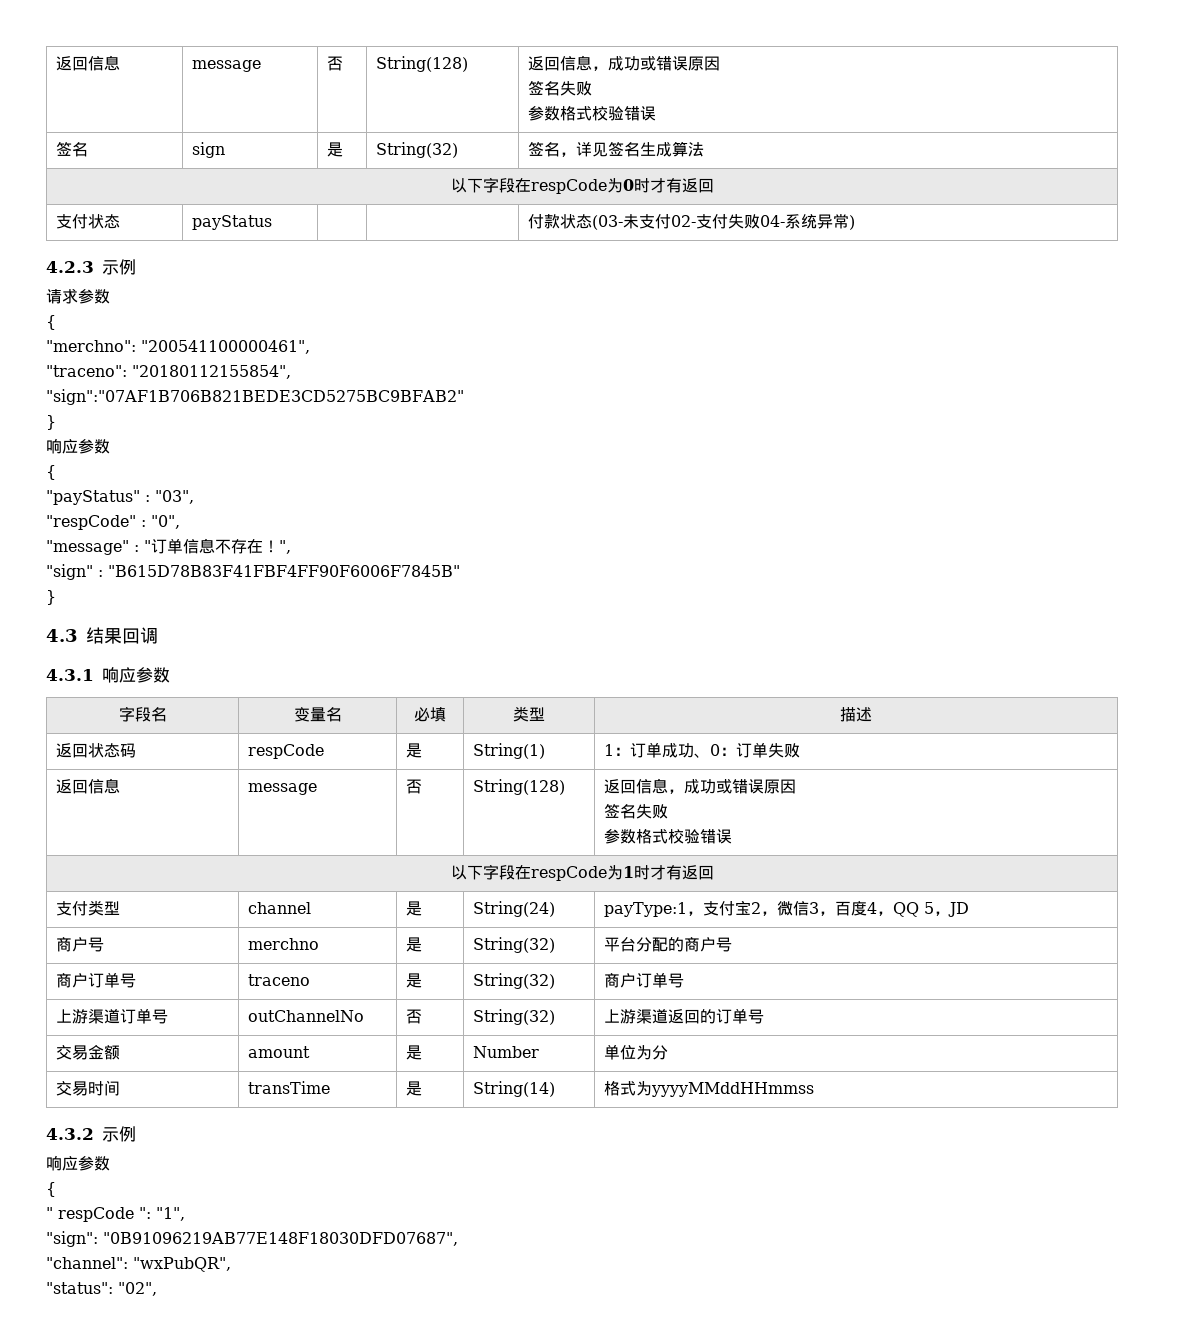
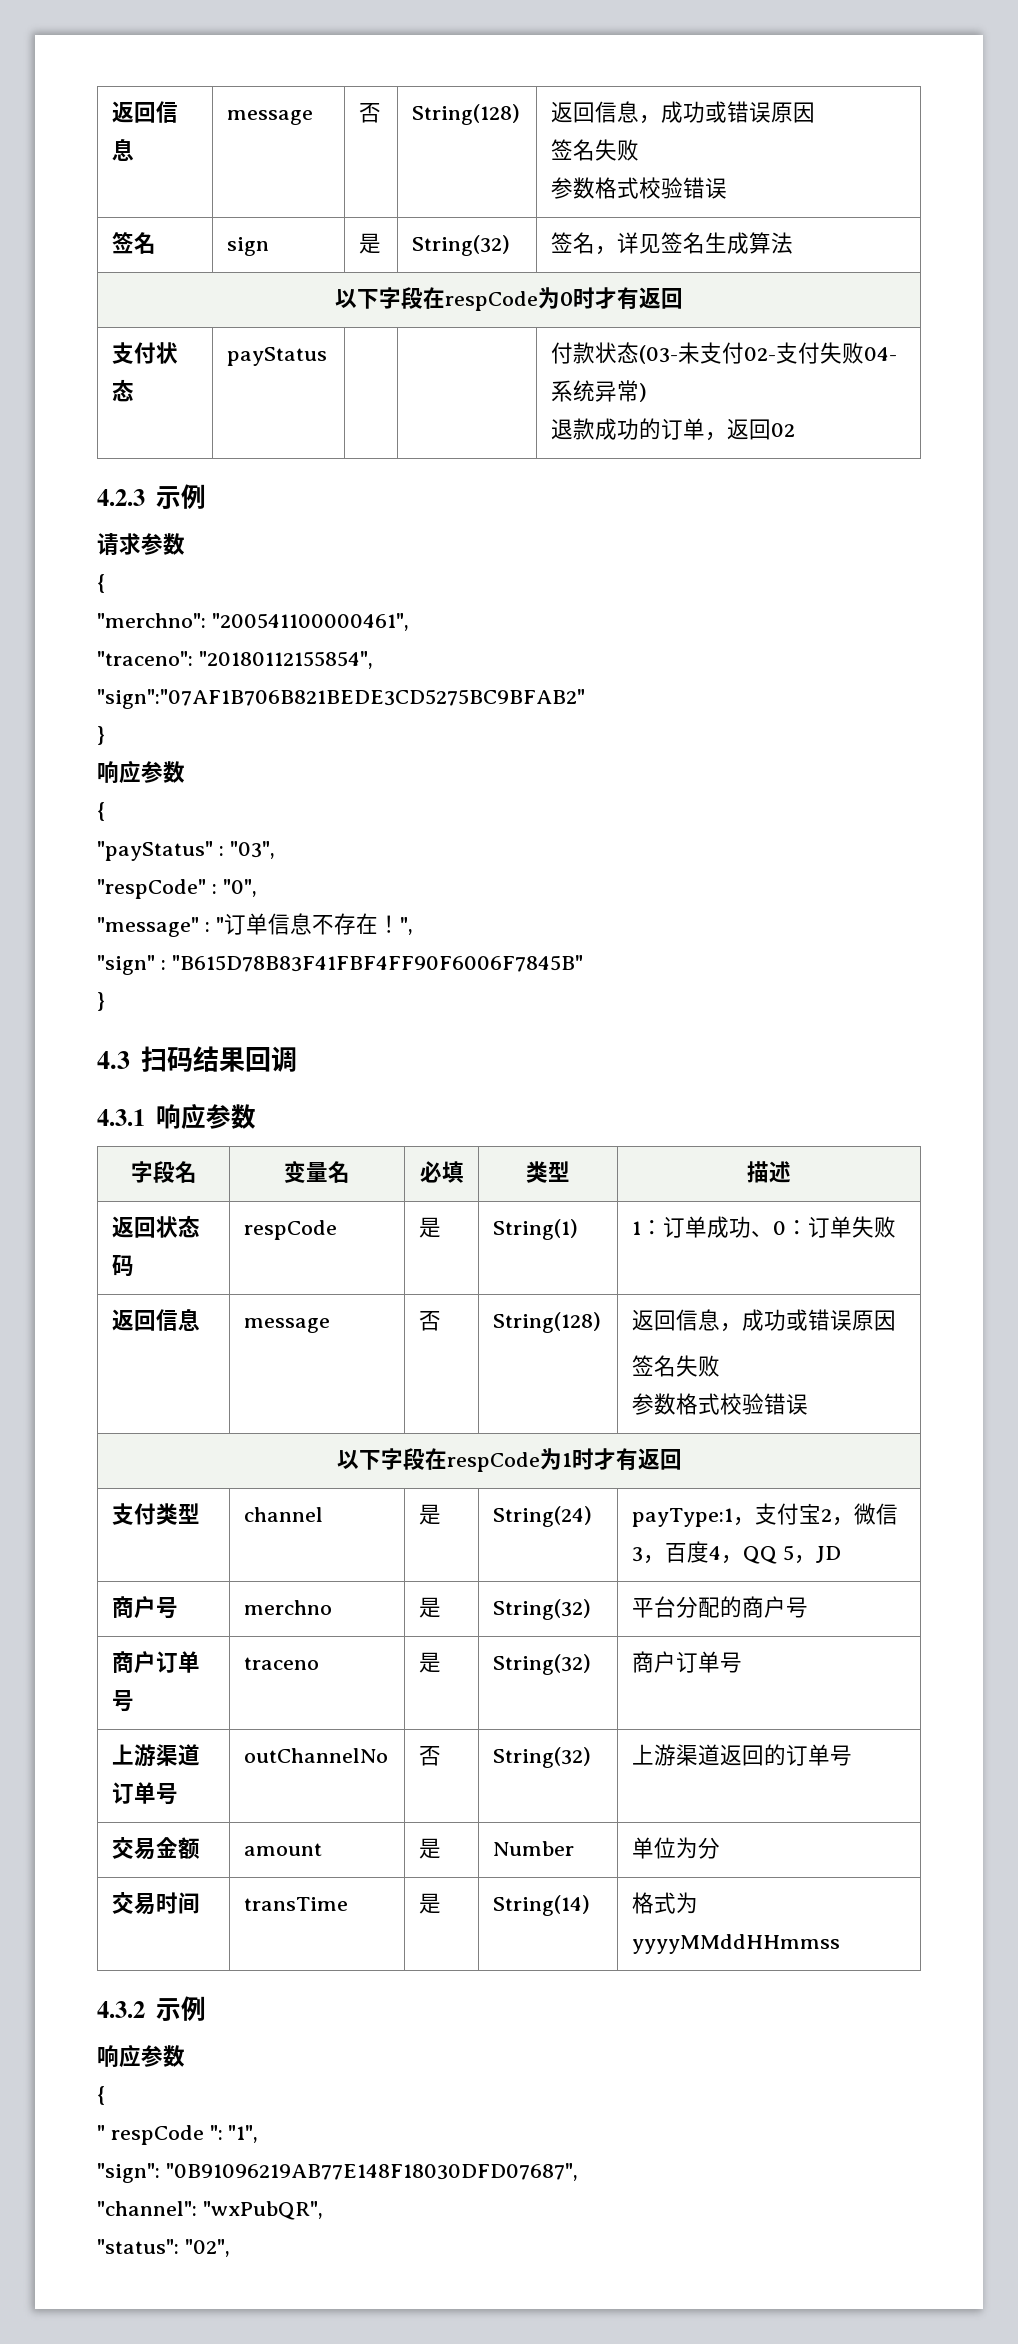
  支付状态 | payStatus | | | 付款状态(03-未支付02-支付失败04-系统异常)
+ 退款成功的订单，返回02
- 4.3结果回调
+ 4.3扫码结果回调

